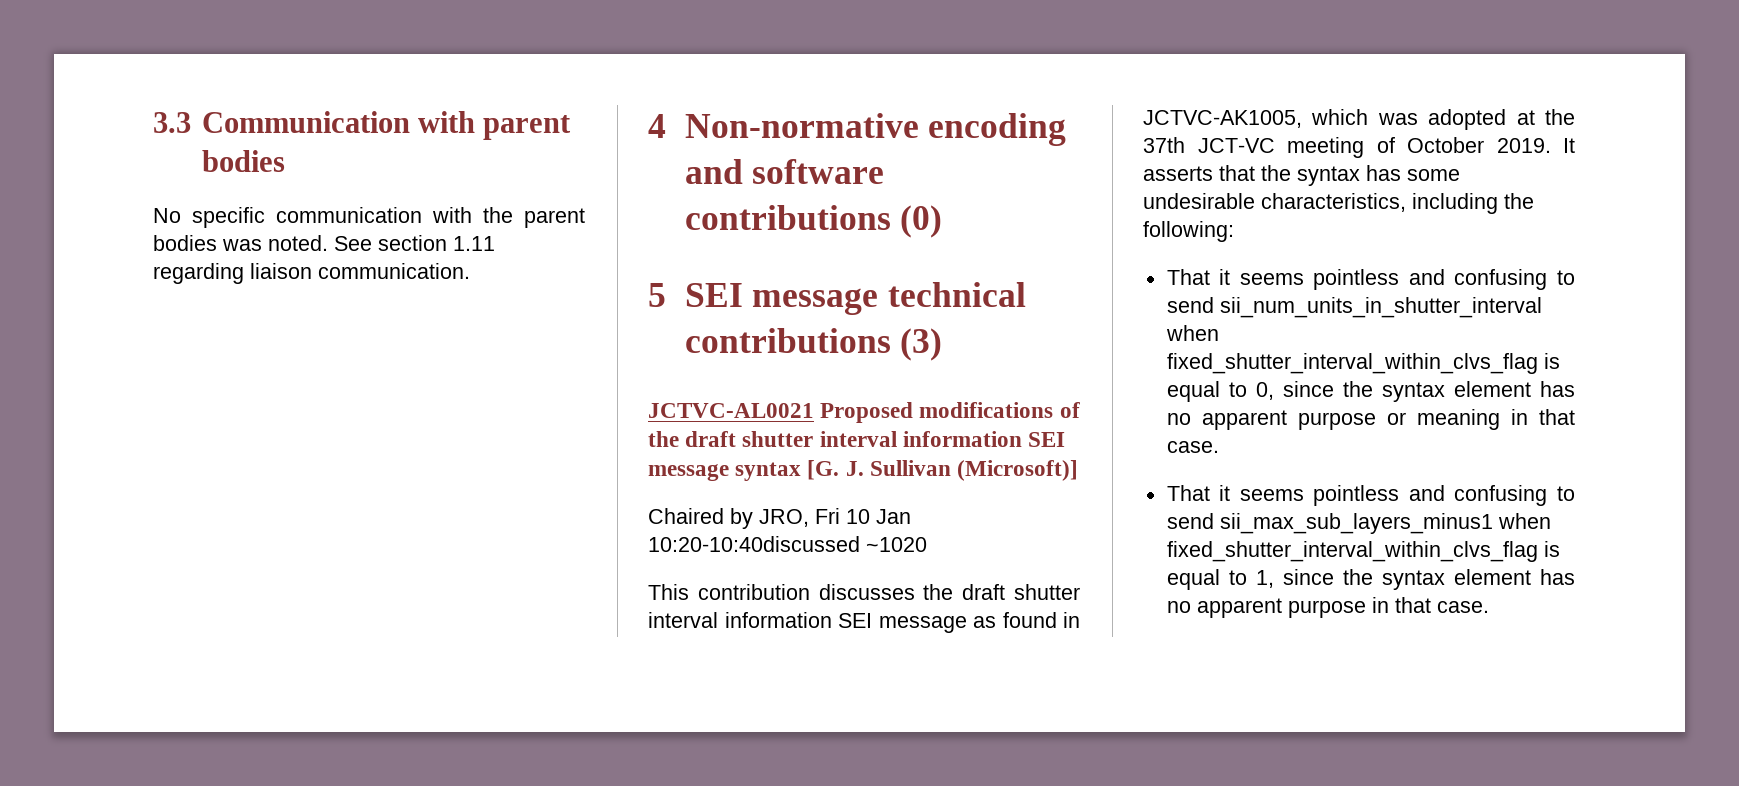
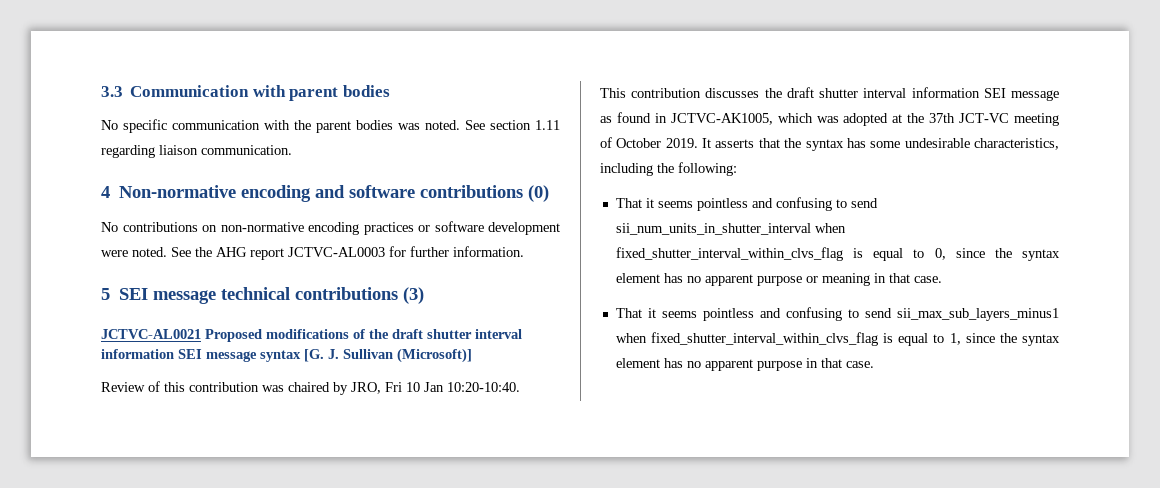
+ No contributions on non-normative encoding practices or software development were noted. See the AHG report JCTVC-AL0003 for further information.
- Chaired by JRO, Fri 10 Jan 10:20-10:40discussed ~1020
+ Review of this contribution was chaired by JRO, Fri 10 Jan 10:20-10:40.

